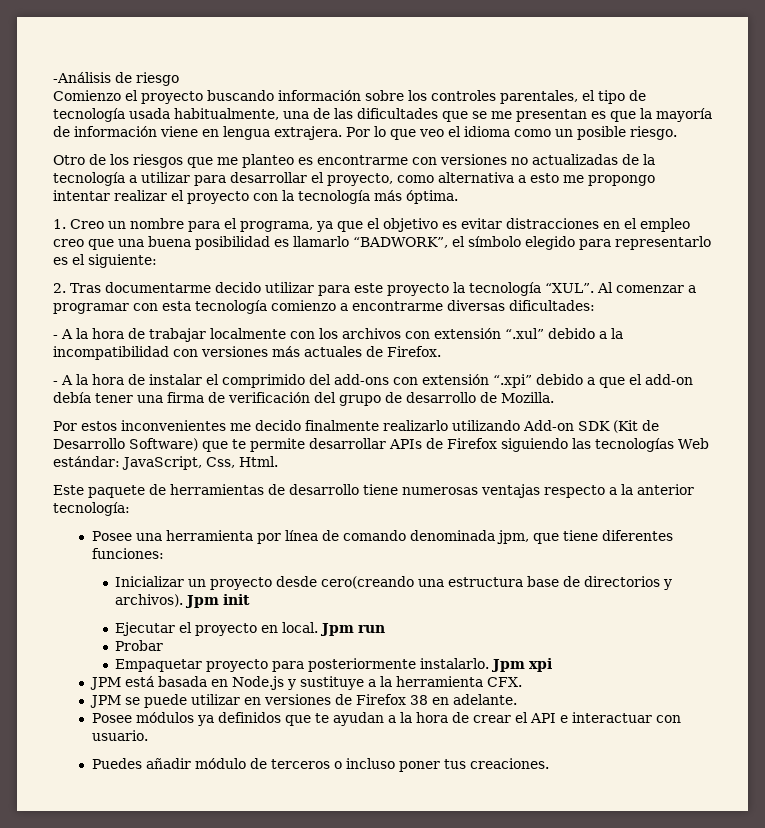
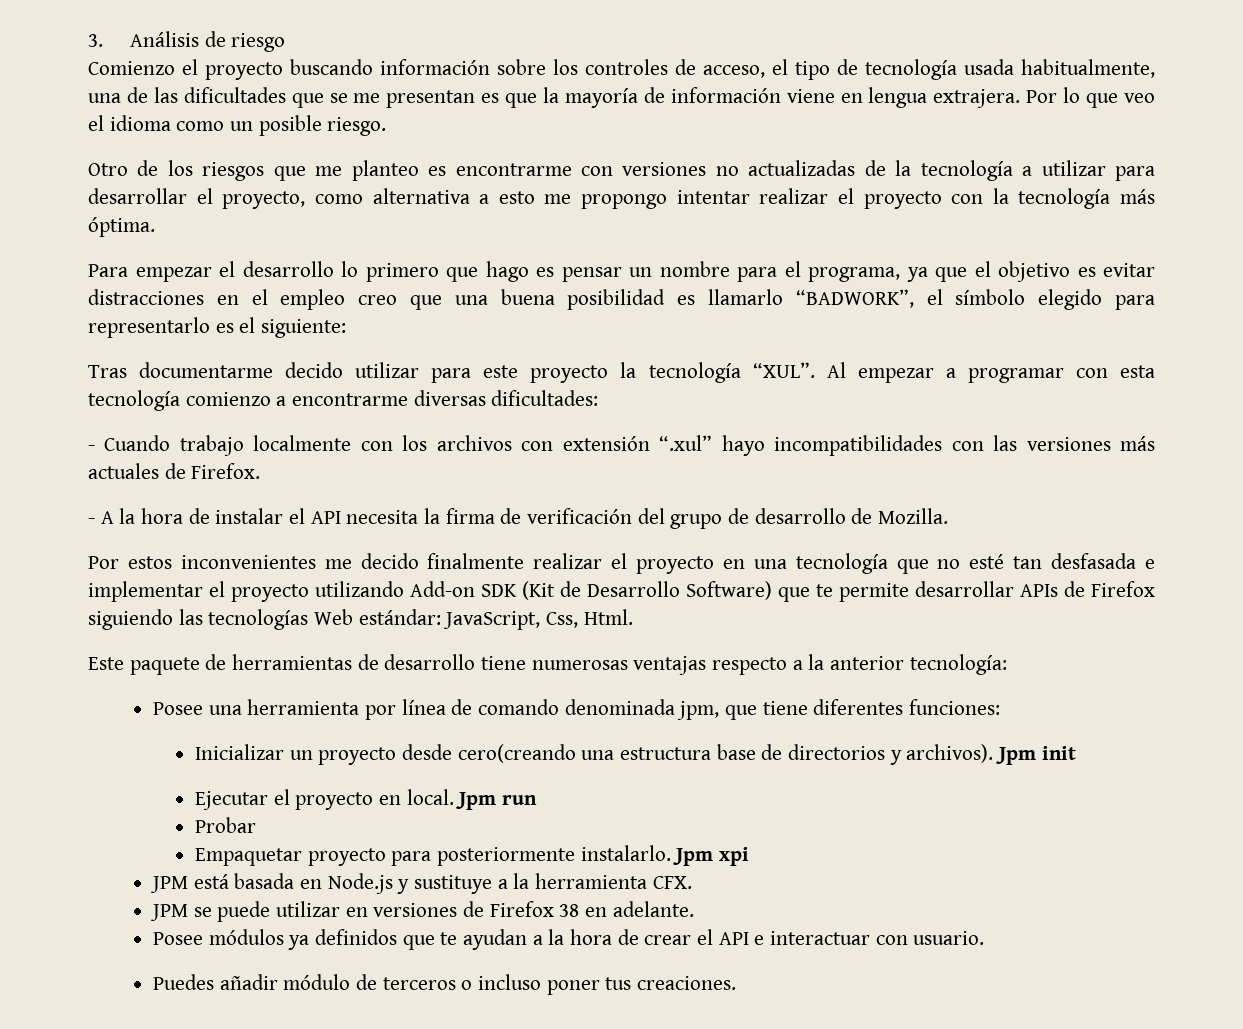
- -Análisis de riesgo
+ 3. Análisis de riesgo
- Comienzo el proyecto buscando información sobre los controles parentales, el tipo de tecnología usada habitualmente, una de las dificultades que se me presentan es que la mayoría de información viene en lengua extrajera.
+ Comienzo el proyecto buscando información sobre los controles de acceso, el tipo de tecnología usada habitualmente, una de las dificultades que se me presentan es que la mayoría de información viene en lengua extrajera.
- 1. Creo un nombre para el programa, ya que el objetivo es evitar distracciones en el empleo creo que una buena posibilidad es llamarlo “BADWORK”, el símbolo elegido para representarlo es el siguiente:
+ Para empezar el desarrollo lo primero que hago es pensar un nombre para el programa, ya que el objetivo es evitar distracciones en el empleo creo que una buena posibilidad es llamarlo “BADWORK”, el símbolo elegido para representarlo es el siguiente:
- 2. Tras documentarme decido utilizar para este proyecto la tecnología “XUL”.
+ Tras documentarme decido utilizar para este proyecto la tecnología “XUL”.
- Al comenzar a programar con esta tecnología comienzo a encontrarme diversas dificultades:
+ Al empezar a programar con esta tecnología comienzo a encontrarme diversas dificultades:
- - A la hora de trabajar localmente con los archivos con extensión “.xul” debido a la incompatibilidad con versiones más actuales de Firefox.
+ - Cuando trabajo localmente con los archivos con extensión “.xul” hayo incompatibilidades con las versiones más actuales de Firefox.
- - A la hora de instalar el comprimido del add-ons con extensión “.xpi” debido a que el add-on debía tener una firma de verificación del grupo de desarrollo de Mozilla.
+ - A la hora de instalar el API necesita la firma de verificación del grupo de desarrollo de Mozilla.
- Por estos inconvenientes me decido finalmente realizarlo utilizando Add-on SDK (Kit de Desarrollo Software) que te permite desarrollar APIs de Firefox siguiendo las tecnologías Web estándar: JavaScript, Css, Html.
+ Por estos inconvenientes me decido finalmente realizar el proyecto en una tecnología que no esté tan desfasada e implementar el proyecto utilizando Add-on SDK (Kit de Desarrollo Software) que te permite desarrollar APIs de Firefox siguiendo las tecnologías Web estándar: JavaScript, Css, Html.

